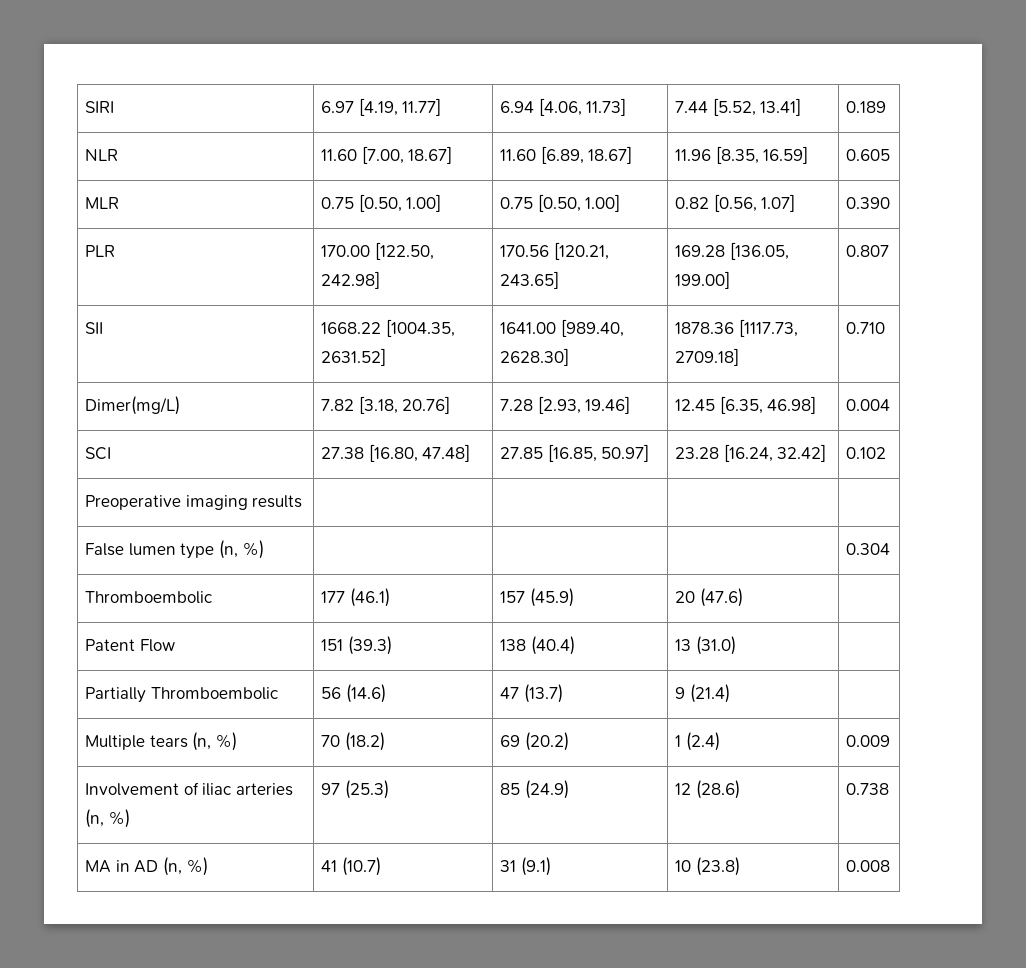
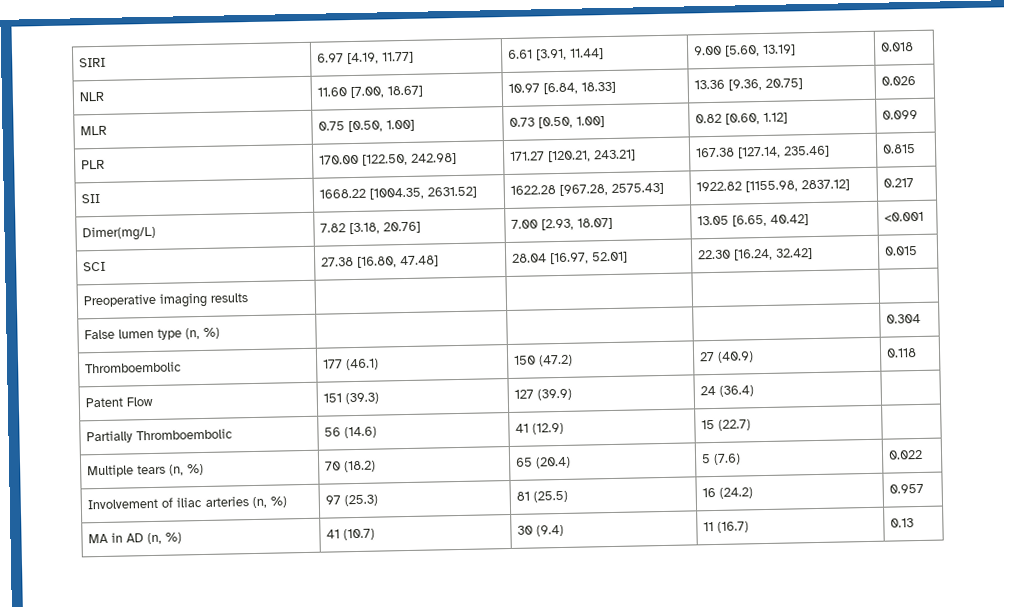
- SIRI | 6.97 [4.19, 11.77] | 6.94 [4.06, 11.73] | 7.44 [5.52, 13.41] | 0.189
- NLR | 11.60 [7.00, 18.67] | 11.60 [6.89, 18.67] | 11.96 [8.35, 16.59] | 0.605
+ SIRI | 6.97 [4.19, 11.77] | 6.61 [3.91, 11.44] | 9.00 [5.60, 13.19] | 0.018
+ NLR | 11.60 [7.00, 18.67] | 10.97 [6.84, 18.33] | 13.36 [9.36, 20.75] | 0.026
- MLR | 0.75 [0.50, 1.00] | 0.75 [0.50, 1.00] | 0.82 [0.56, 1.07] | 0.390
+ MLR | 0.75 [0.50, 1.00] | 0.73 [0.50, 1.00] | 0.82 [0.60, 1.12] | 0.099
- PLR | 170.00 [122.50, 242.98] | 170.56 [120.21, 243.65] | 169.28 [136.05, 199.00] | 0.807
- SII | 1668.22 [1004.35, 2631.52] | 1641.00 [989.40, 2628.30] | 1878.36 [1117.73, 2709.18] | 0.710
- Dimer(mg/L) | 7.82 [3.18, 20.76] | 7.28 [2.93, 19.46] | 12.45 [6.35, 46.98] | 0.004
+ PLR | 170.00 [122.50, 242.98] | 171.27 [120.21, 243.21] | 167.38 [127.14, 235.46] | 0.815
+ SII | 1668.22 [1004.35, 2631.52] | 1622.28 [967.28, 2575.43] | 1922.82 [1155.98, 2837.12] | 0.217
+ Dimer(mg/L) | 7.82 [3.18, 20.76] | 7.00 [2.93, 18.07] | 13.05 [6.65, 40.42] | <0.001
- SCI | 27.38 [16.80, 47.48] | 27.85 [16.85, 50.97] | 23.28 [16.24, 32.42] | 0.102
+ SCI | 27.38 [16.80, 47.48] | 28.04 [16.97, 52.01] | 22.30 [16.24, 32.42] | 0.015
- Thromboembolic | 177 (46.1) | 157 (45.9) | 20 (47.6) |
+ Thromboembolic | 177 (46.1) | 150 (47.2) | 27 (40.9) | 0.118
- Patent Flow | 151 (39.3) | 138 (40.4) | 13 (31.0) |
+ Patent Flow | 151 (39.3) | 127 (39.9) | 24 (36.4) |
- Partially Thromboembolic | 56 (14.6) | 47 (13.7) | 9 (21.4) |
+ Partially Thromboembolic | 56 (14.6) | 41 (12.9) | 15 (22.7) |
- Multiple tears (n, %) | 70 (18.2) | 69 (20.2) | 1 (2.4) | 0.009
+ Multiple tears (n, %) | 70 (18.2) | 65 (20.4) | 5 (7.6) | 0.022
- Involvement of iliac arteries (n, %) | 97 (25.3) | 85 (24.9) | 12 (28.6) | 0.738
+ Involvement of iliac arteries (n, %) | 97 (25.3) | 81 (25.5) | 16 (24.2) | 0.957
- MA in AD (n, %) | 41 (10.7) | 31 (9.1) | 10 (23.8) | 0.008
+ MA in AD (n, %) | 41 (10.7) | 30 (9.4) | 11 (16.7) | 0.13

